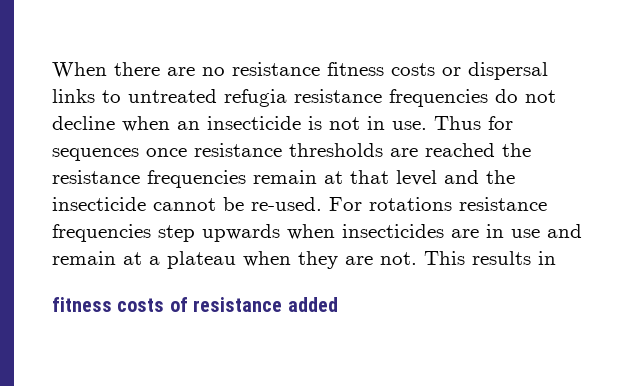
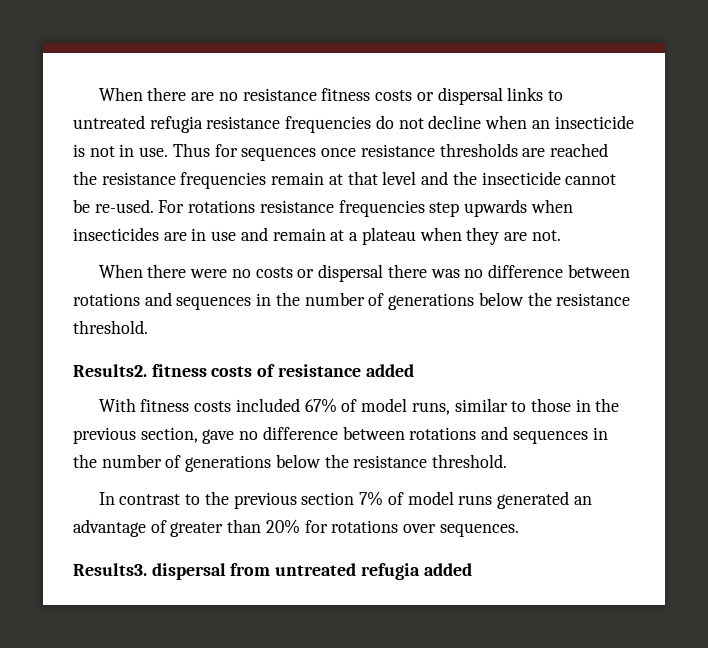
- For rotations resistance frequencies step upwards when insecticides are in use and remain at a plateau when they are not. This results in
- fitness costs of resistance added
+ For rotations resistance frequencies step upwards when insecticides are in use and remain at a plateau when they are not.
+ When there were no costs or dispersal there was no difference between rotations and sequences in the number of generations below the resistance threshold.
+ Results2. fitness costs of resistance added
+ With fitness costs included 67% of model runs, similar to those in the previous section, gave no difference between rotations and sequences in the number of generations below the resistance threshold.
+ In contrast to the previous section 7% of model runs generated an advantage of greater than 20% for rotations over sequences.
+ Results3. dispersal from untreated refugia added

